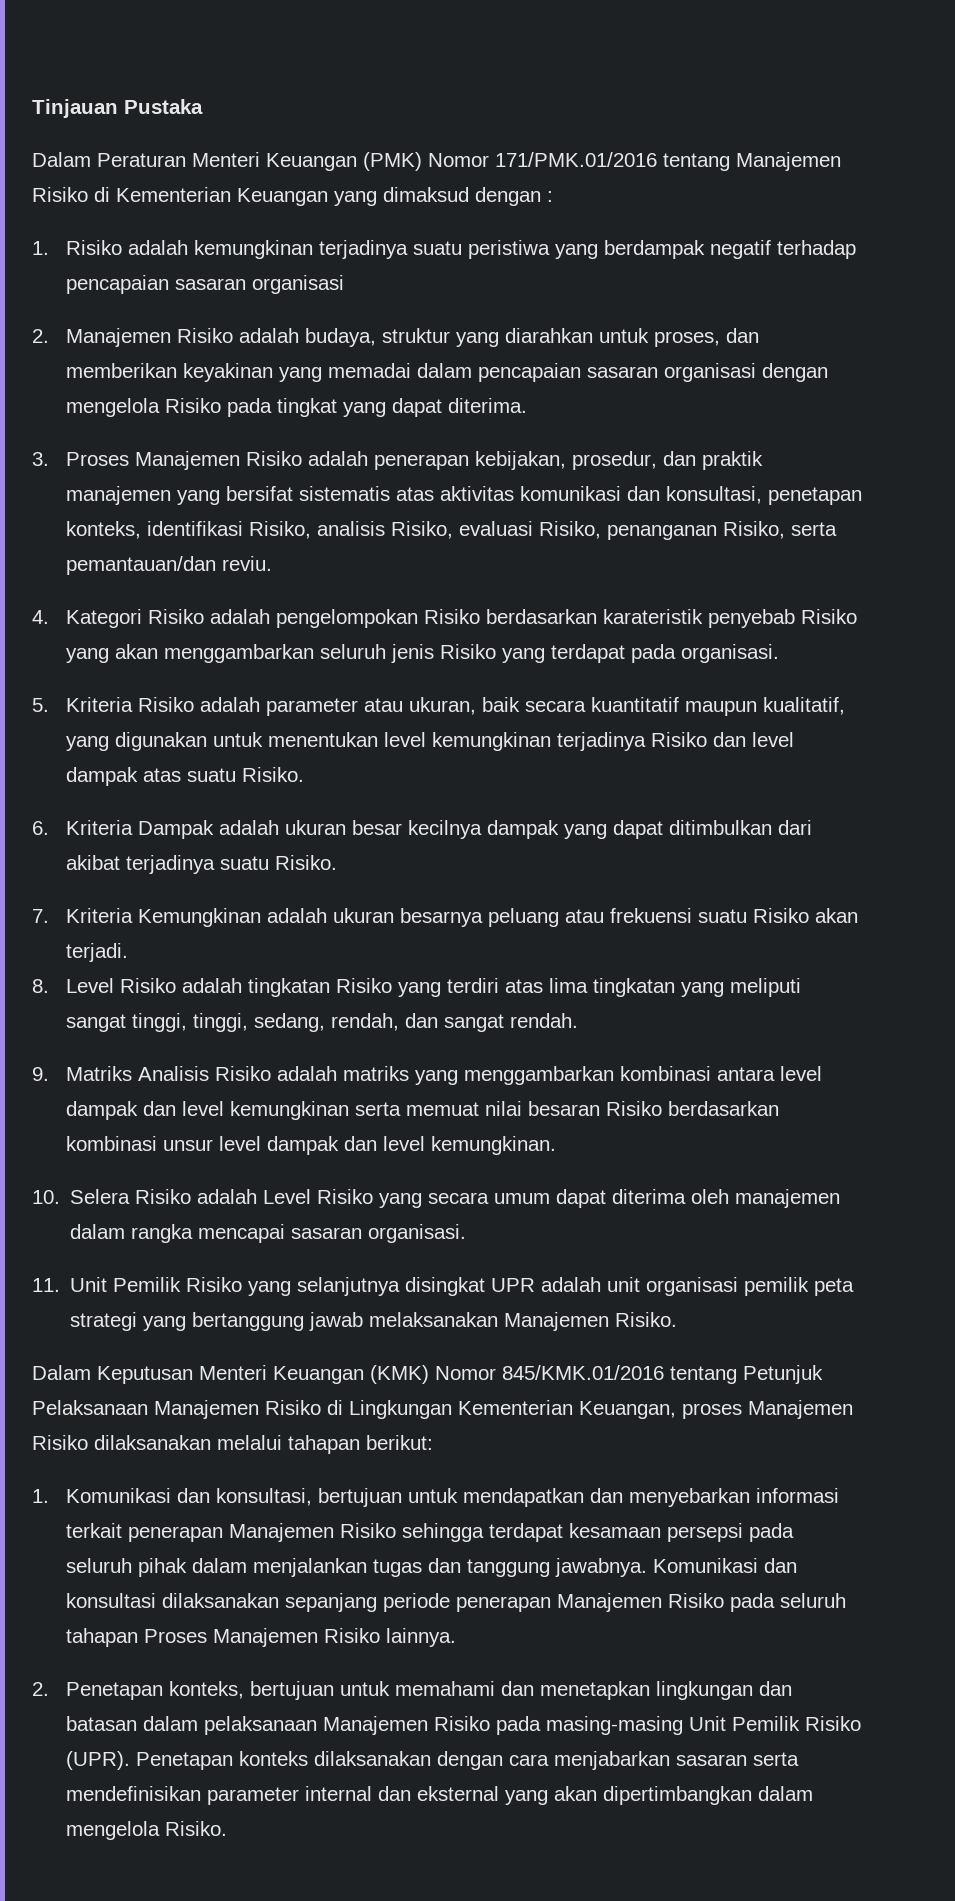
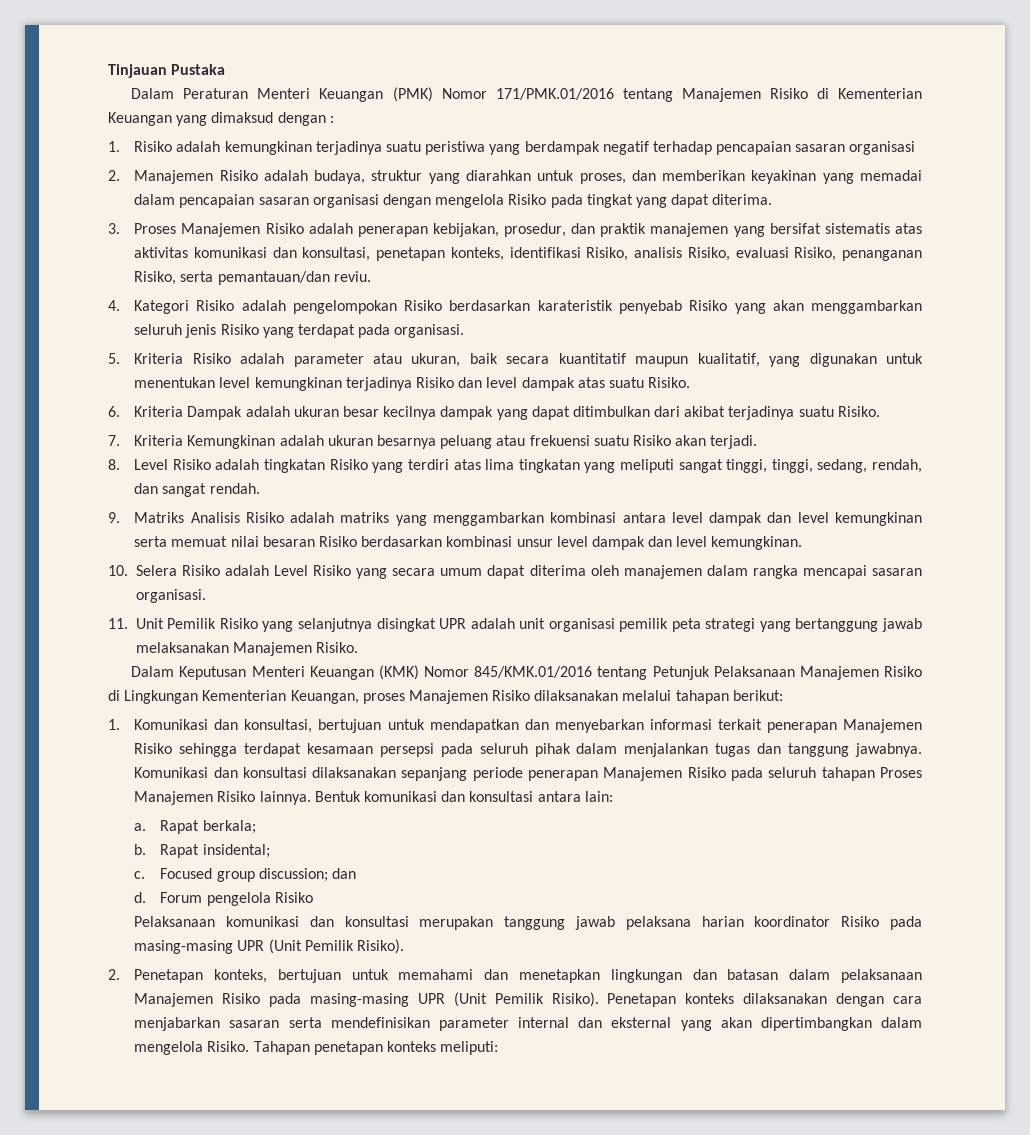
+ Bentuk komunikasi dan konsultasi antara lain:
+ a. Rapat berkala;
+ b. Rapat insidental;
+ c. Focused group discussion; dan
+ d. Forum pengelola Risiko
+ Pelaksanaan komunikasi dan konsultasi merupakan tanggung jawab pelaksana harian koordinator Risiko pada masing-masing UPR (Unit Pemilik Risiko).
- 2. Penetapan konteks, bertujuan untuk memahami dan menetapkan lingkungan dan batasan dalam pelaksanaan Manajemen Risiko pada masing-masing Unit Pemilik Risiko (UPR).
+ 2. Penetapan konteks, bertujuan untuk memahami dan menetapkan lingkungan dan batasan dalam pelaksanaan Manajemen Risiko pada masing-masing UPR (Unit Pemilik Risiko).
+ Tahapan penetapan konteks meliputi:

